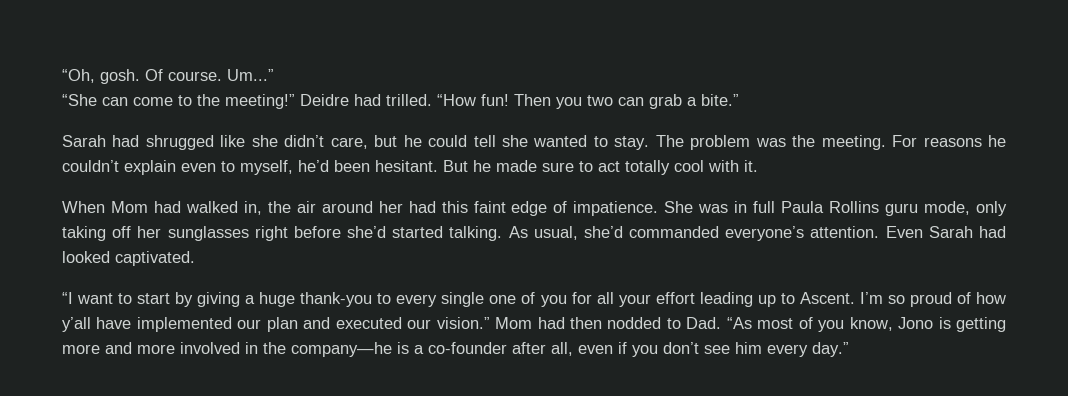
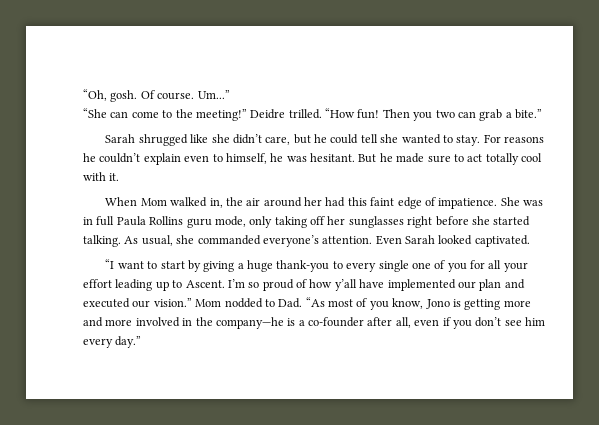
- Deidre had trilled.
+ Deidre trilled.
- Sarah had shrugged like she didn’t care, but he could tell she wanted to stay.
+ Sarah shrugged like she didn’t care, but he could tell she wanted to stay.
- The problem was the meeting.
- For reasons he couldn’t explain even to myself, he’d been hesitant.
+ For reasons he couldn’t explain even to himself, he was hesitant.
- When Mom had walked in, the air around her had this faint edge of impatience.
+ When Mom walked in, the air around her had this faint edge of impatience.
- She was in full Paula Rollins guru mode, only taking off her sunglasses right before she’d started talking.
+ She was in full Paula Rollins guru mode, only taking off her sunglasses right before she started talking.
- As usual, she’d commanded everyone’s attention.
+ As usual, she commanded everyone’s attention.
- Even Sarah had looked captivated.
+ Even Sarah looked captivated.
- Mom had then nodded to Dad. “As most of you know, Jono is getting more and more involved in the company—he is a co-founder after all, even if you don’t see him every day.”
+ Mom nodded to Dad. “As most of you know, Jono is getting more and more involved in the company—he is a co-founder after all, even if you don’t see him every day.”

